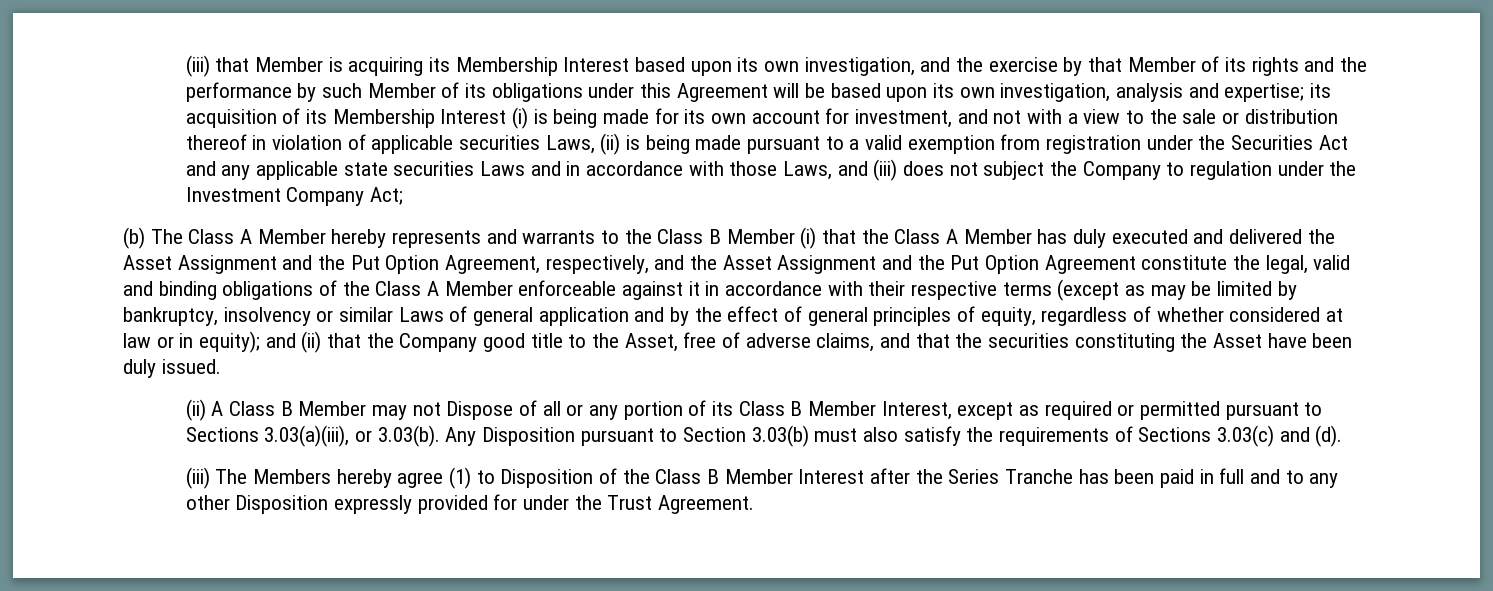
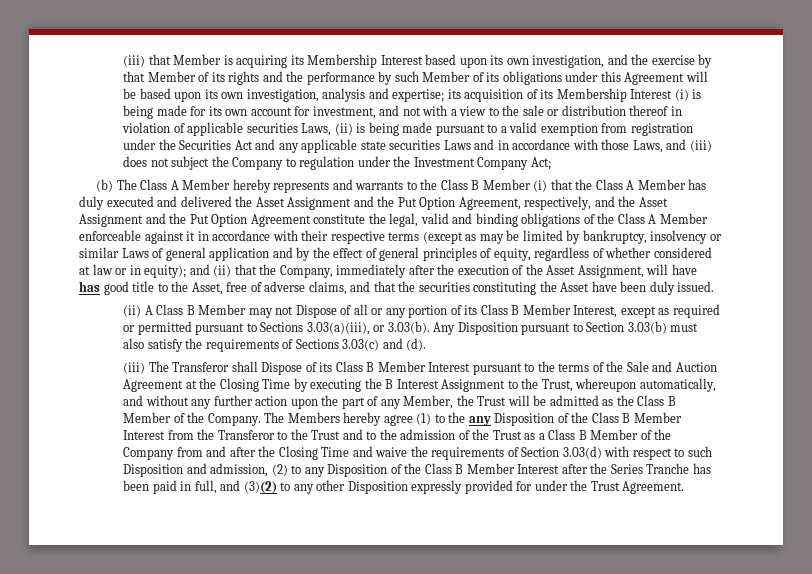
- and (ii) that the Company good title to the Asset, free of adverse claims, and that the securities constituting the Asset have been duly issued.
+ and (ii) that the Company, immediately after the execution of the Asset Assignment, will have has good title to the Asset, free of adverse claims, and that the securities constituting the Asset have been duly issued.
- (iii) The Members hereby agree (1) to Disposition of the Class B Member Interest after the Series Tranche has been paid in full and to any other Disposition expressly provided for under the Trust Agreement.
+ (iii) The Transferor shall Dispose of its Class B Member Interest pursuant to the terms of the Sale and Auction Agreement at the Closing Time by executing the B Interest Assignment to the Trust, whereupon automatically, and without any further action upon the part of any Member, the Trust will be admitted as the Class B Member of the Company. The Members hereby agree (1) to the any Disposition of the Class B Member Interest from the Transferor to the Trust and to the admission of the Trust as a Class B Member of the Company from and after the Closing Time and waive the requirements of Section 3.03(d) with respect to such Disposition and admission, (2) to any Disposition of the Class B Member Interest after the Series Tranche has been paid in full, and (3)(2) to any other Disposition expressly provided for under the Trust Agreement.

